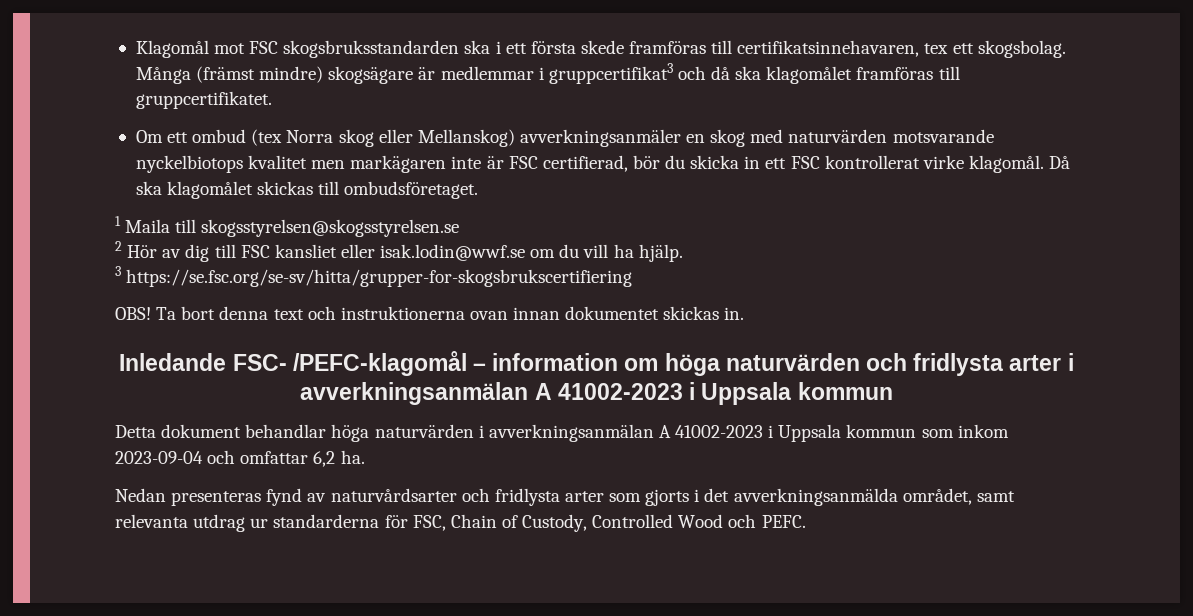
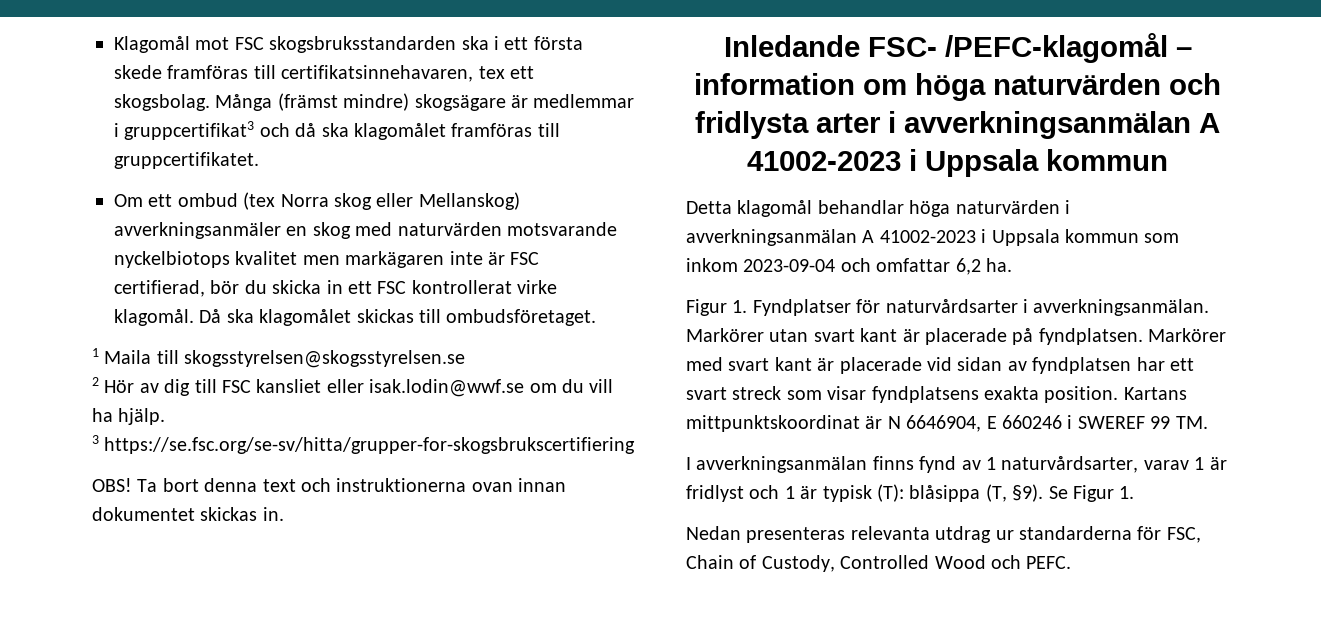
- Detta dokument behandlar höga naturvärden i avverkningsanmälan A 41002-2023 i Uppsala kommun som inkom 2023-09-04 och omfattar 6,2 ha.
+ Detta klagomål behandlar höga naturvärden i avverkningsanmälan A 41002-2023 i Uppsala kommun som inkom 2023-09-04 och omfattar 6,2 ha.
- Nedan presenteras fynd av naturvårdsarter och fridlysta arter som gjorts i det avverkningsanmälda området, samt relevanta utdrag ur standarderna för FSC, Chain of Custody, Controlled Wood och PEFC.
+ Figur 1. Fyndplatser för naturvårdsarter i avverkningsanmälan. Markörer utan svart kant är placerade på fyndplatsen. Markörer med svart kant är placerade vid sidan av fyndplatsen har ett svart streck som visar fyndplatsens exakta position. Kartans mittpunktskoordinat är N 6646904, E 660246 i SWEREF 99 TM.
+ I avverkningsanmälan finns fynd av 1 naturvårdsarter, varav 1 är fridlyst och 1 är typisk (T): blåsippa (T, §9). Se Figur 1.
+ Nedan presenteras relevanta utdrag ur standarderna för FSC, Chain of Custody, Controlled Wood och PEFC.

